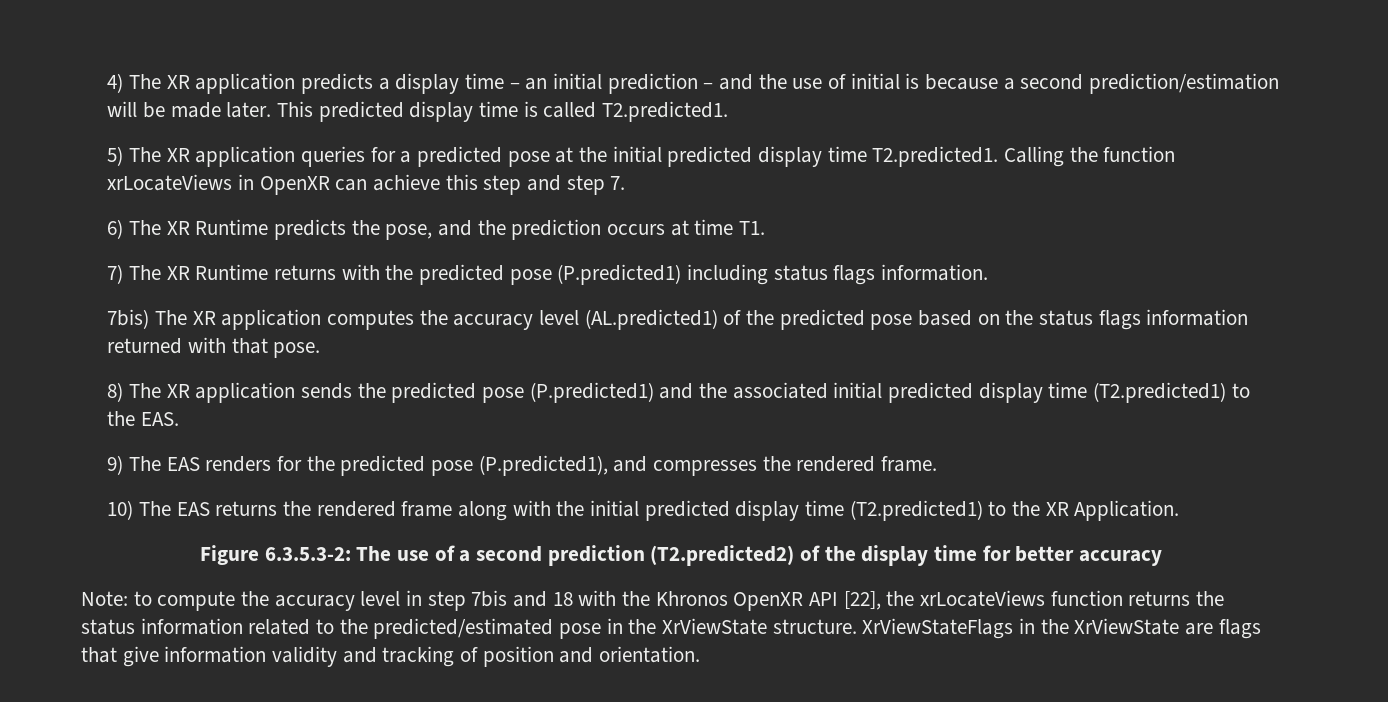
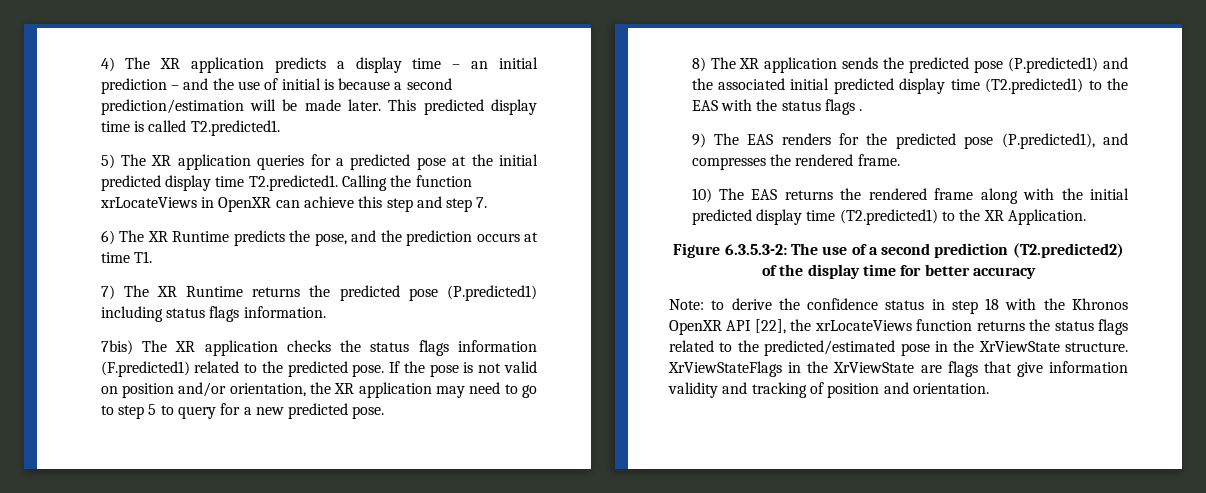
- 7) The XR Runtime returns with the predicted pose (P.predicted1) including status flags information.
+ 7) The XR Runtime returns the predicted pose (P.predicted1) including status flags information.
- 7bis) The XR application computes the accuracy level (AL.predicted1) of the predicted pose based on the status flags information returned with that pose.
+ 7bis) The XR application checks the status flags information (F.predicted1) related to the predicted pose. If the pose is not valid on position and/or orientation, the XR application may need to go to step 5 to query for a new predicted pose.
- 8) The XR application sends the predicted pose (P.predicted1) and the associated initial predicted display time (T2.predicted1) to the EAS.
+ 8) The XR application sends the predicted pose (P.predicted1) and the associated initial predicted display time (T2.predicted1) to the EAS with the status flags .
- Note: to compute the accuracy level in step 7bis and 18 with the Khronos OpenXR API [22], the xrLocateViews function returns the status information related to the predicted/estimated pose in the XrViewState structure.
+ Note: to derive the confidence status in step 18 with the Khronos OpenXR API [22], the xrLocateViews function returns the status flags related to the predicted/estimated pose in the XrViewState structure.

